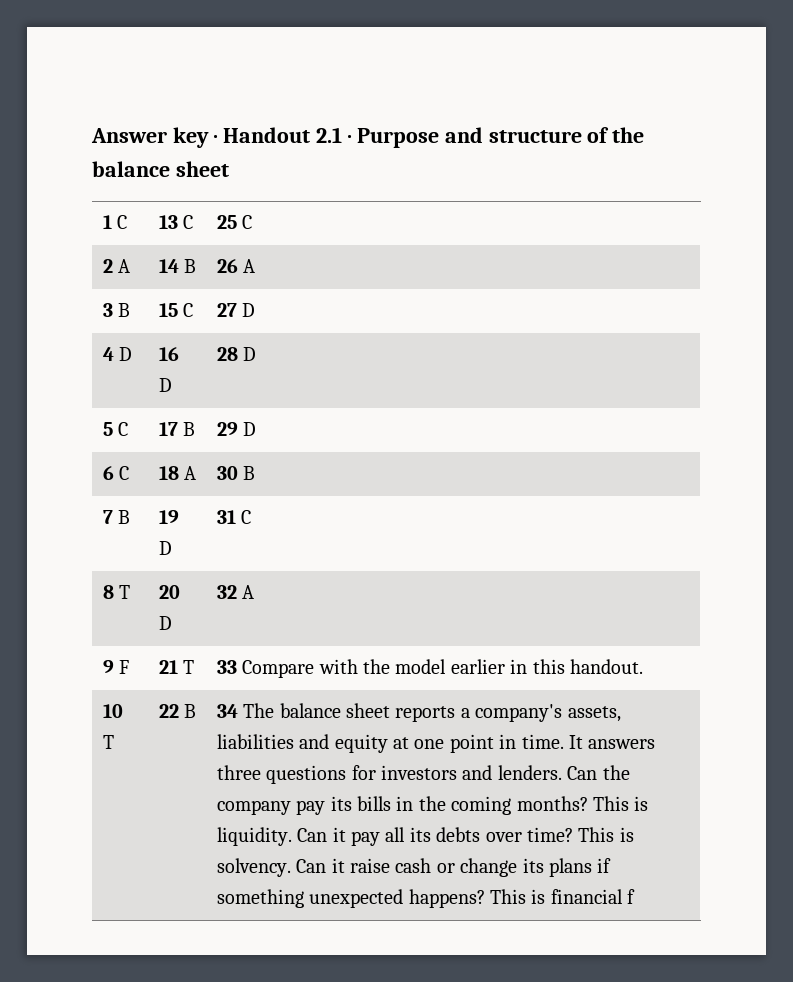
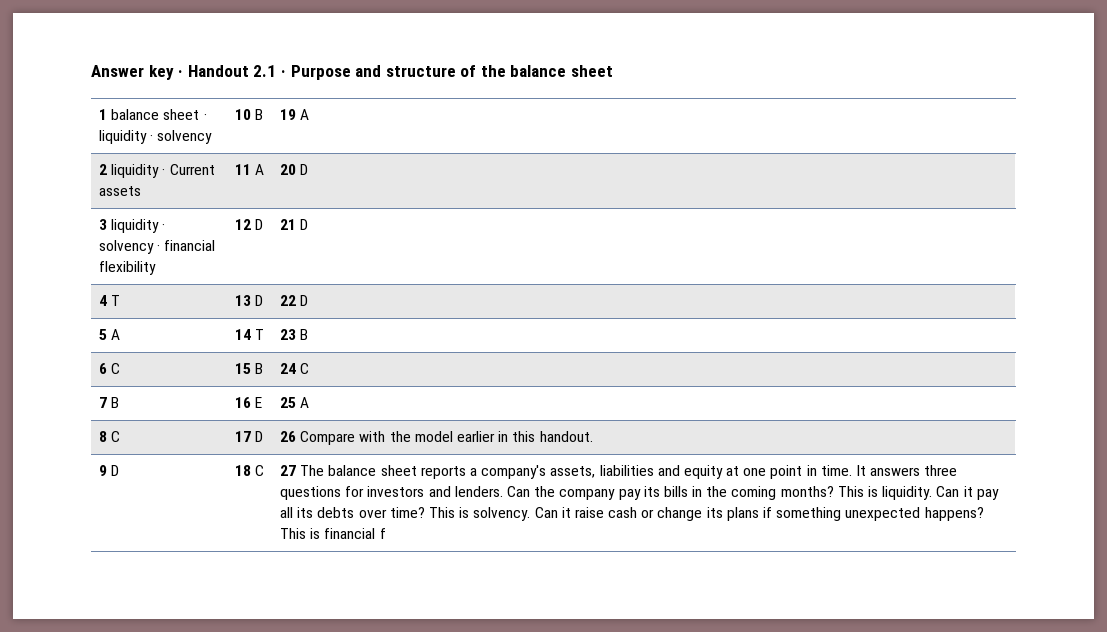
- 1 C | 13 C | 25 C
- 2 A | 14 B | 26 A
- 3 B | 15 C | 27 D
- 4 D | 16 D | 28 D
- 5 C | 17 B | 29 D
- 6 C | 18 A | 30 B
- 7 B | 19 D | 31 C
- 8 T | 20 D | 32 A
- 9 F | 21 T | 33 Compare with the model earlier in this handout.
+ 1 balance sheet · liquidity · solvency | 10 B | 19 A
+ 2 liquidity · Current assets | 11 A | 20 D
+ 3 liquidity · solvency · financial flexibility | 12 D | 21 D
+ 4 T | 13 D | 22 D
+ 5 A | 14 T | 23 B
+ 6 C | 15 B | 24 C
+ 7 B | 16 E | 25 A
+ 8 C | 17 D | 26 Compare with the model earlier in this handout.
- 10 T | 22 B | 34 The balance sheet reports a company's assets, liabilities and equity at one point in time.
+ 9 D | 18 C | 27 The balance sheet reports a company's assets, liabilities and equity at one point in time.

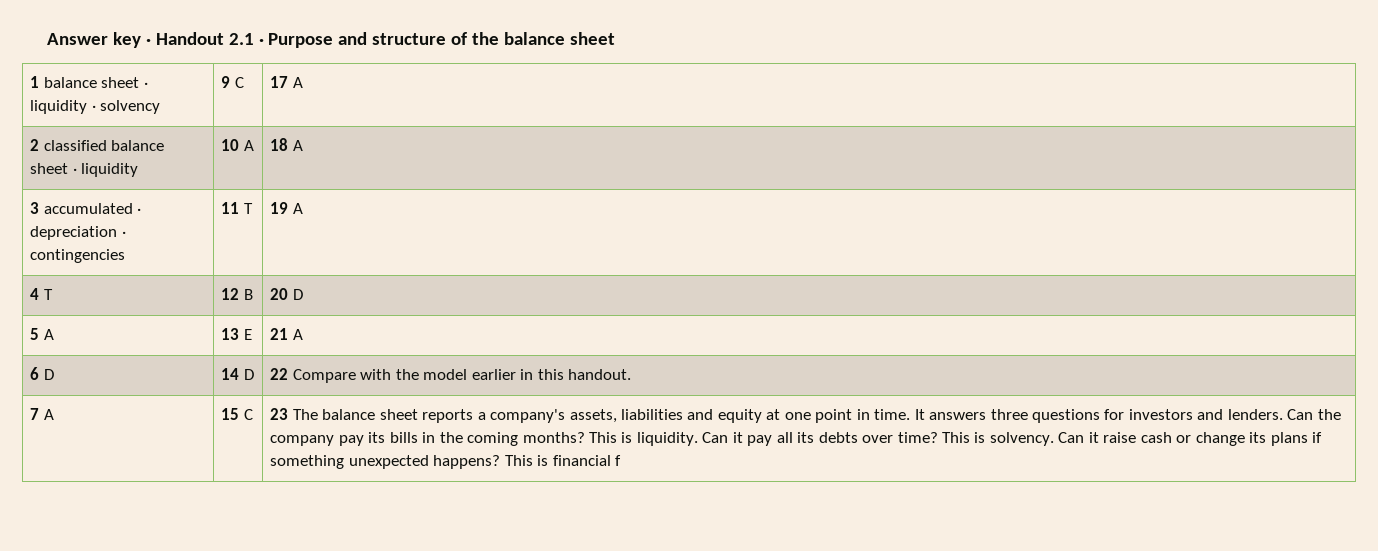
- 1 balance sheet · liquidity · solvency | 10 B | 19 A
- 2 liquidity · Current assets | 11 A | 20 D
- 3 liquidity · solvency · financial flexibility | 12 D | 21 D
+ 1 balance sheet · liquidity · solvency | 9 C | 17 A
+ 2 classified balance sheet · liquidity | 10 A | 18 A
+ 3 accumulated · depreciation · contingencies | 11 T | 19 A
- 4 T | 13 D | 22 D
+ 4 T | 12 B | 20 D
- 5 A | 14 T | 23 B
- 6 C | 15 B | 24 C
- 7 B | 16 E | 25 A
- 8 C | 17 D | 26 Compare with the model earlier in this handout.
+ 5 A | 13 E | 21 A
+ 6 D | 14 D | 22 Compare with the model earlier in this handout.
- 9 D | 18 C | 27 The balance sheet reports a company's assets, liabilities and equity at one point in time.
+ 7 A | 15 C | 23 The balance sheet reports a company's assets, liabilities and equity at one point in time.

